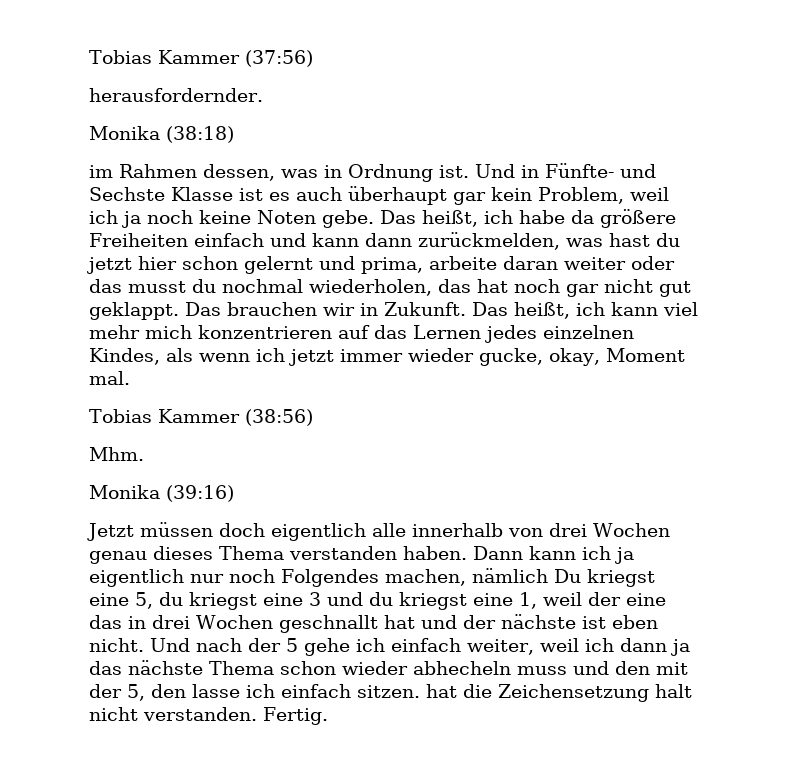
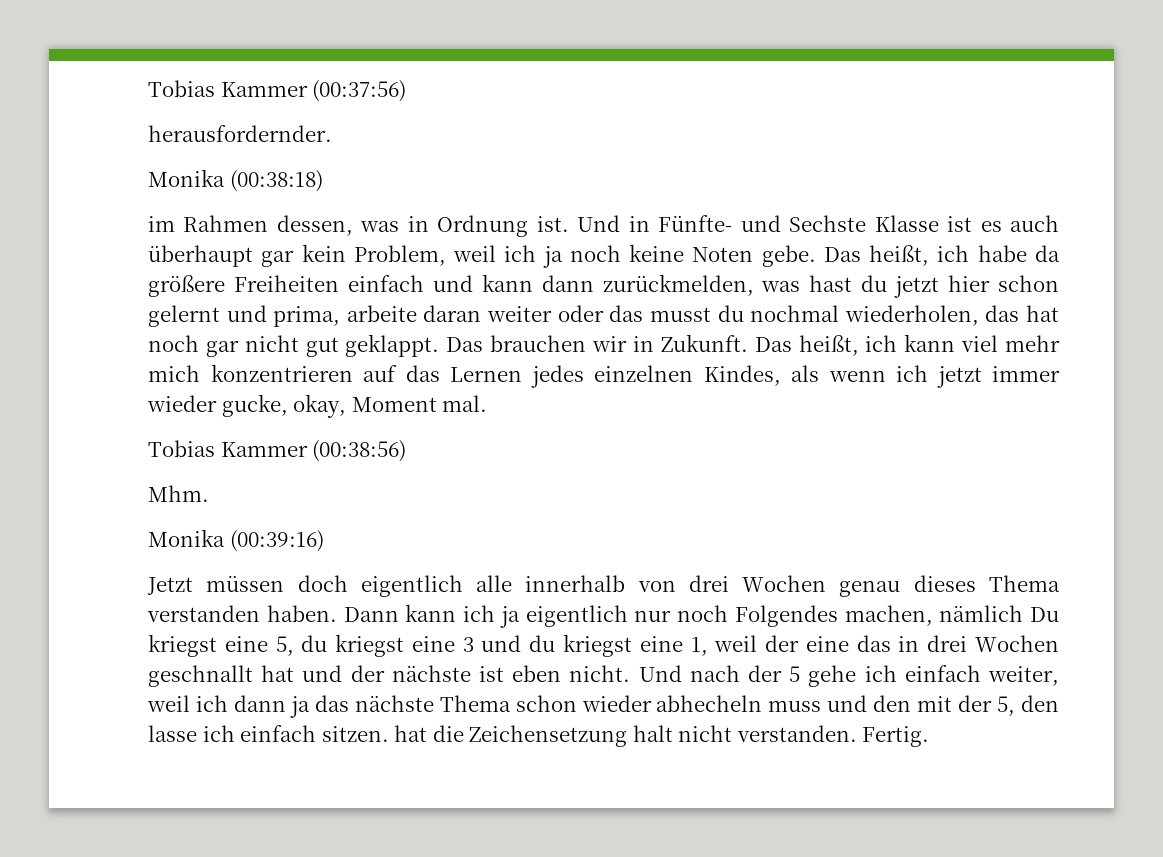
- Tobias Kammer (37:56)
+ Tobias Kammer (00:37:56)
- Monika (38:18)
+ Monika (00:38:18)
- Tobias Kammer (38:56)
+ Tobias Kammer (00:38:56)
- Monika (39:16)
+ Monika (00:39:16)

